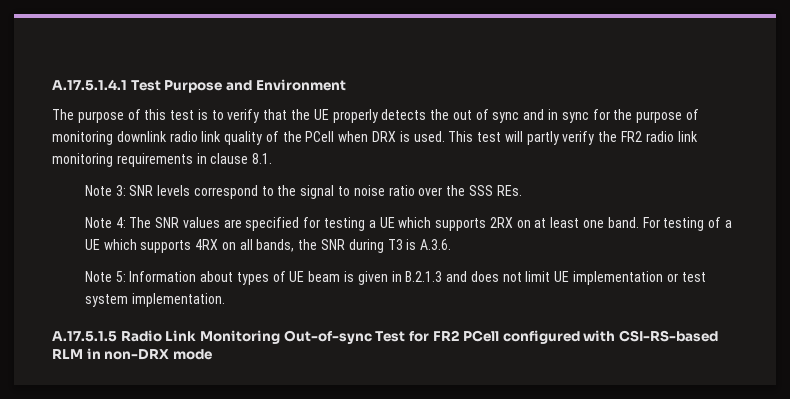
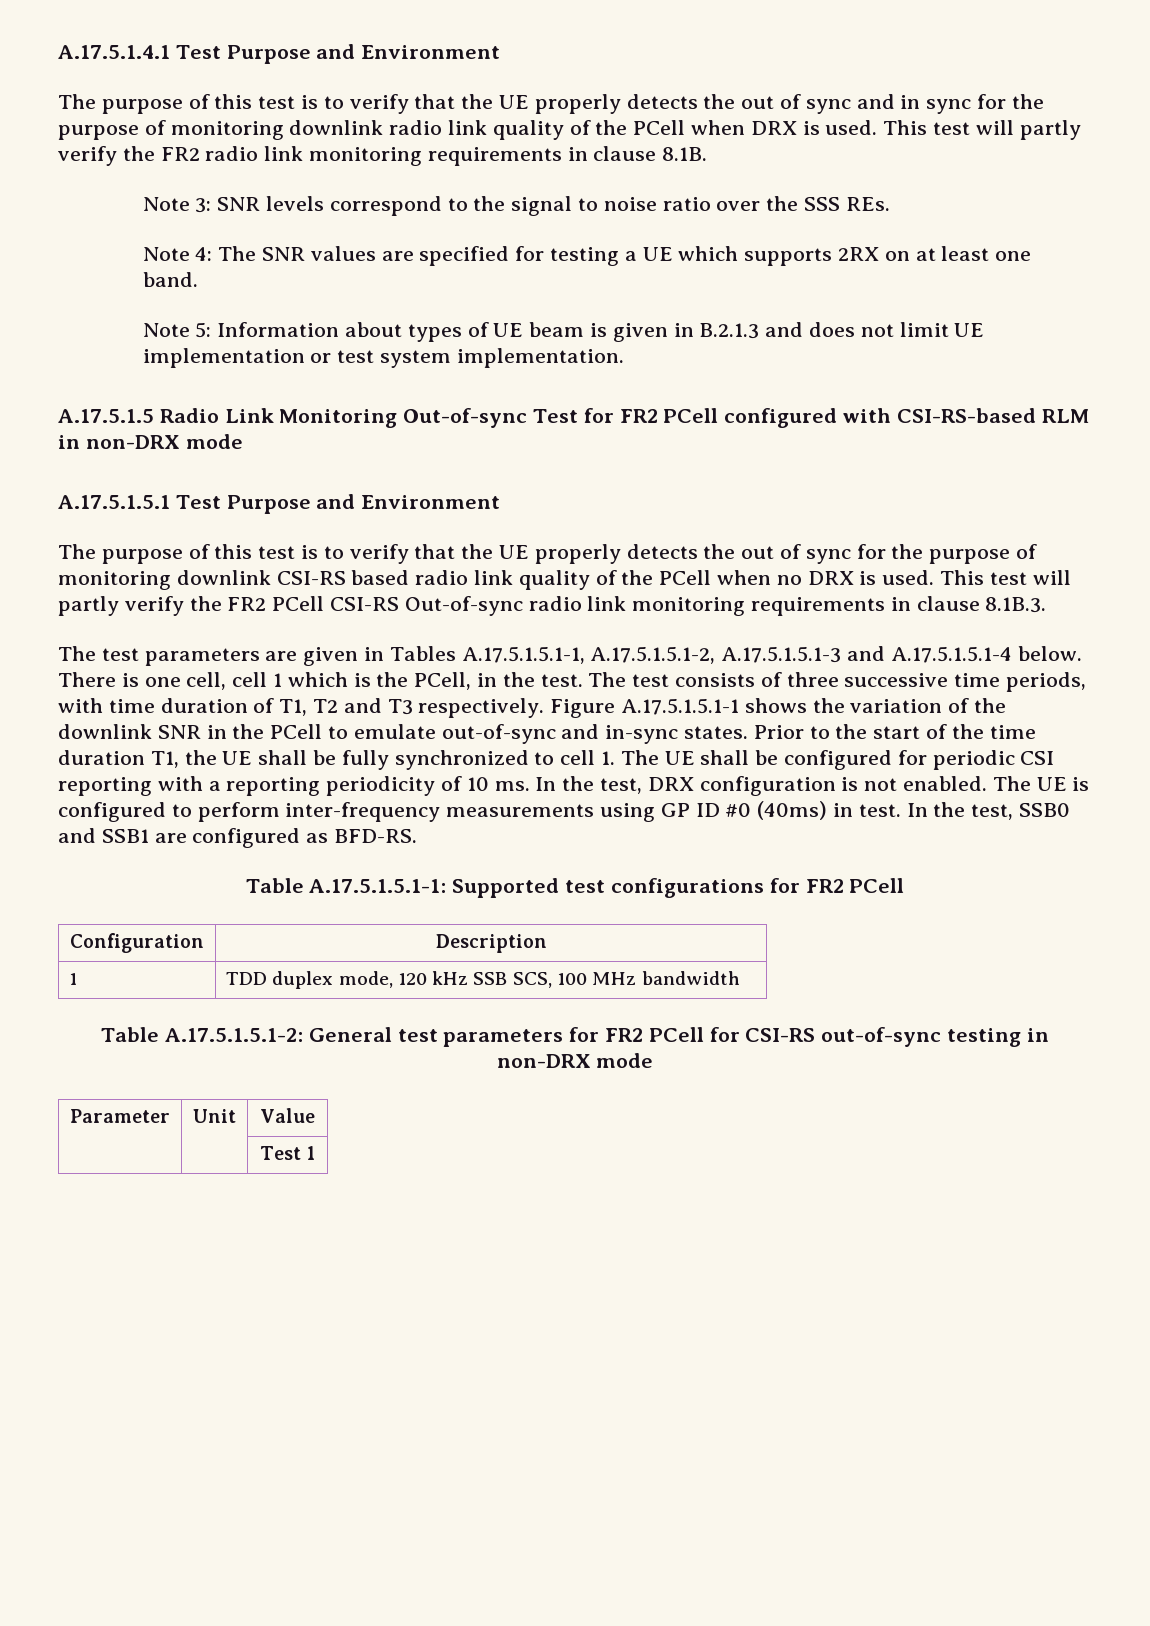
- This test will partly verify the FR2 radio link monitoring requirements in clause 8.1.
+ This test will partly verify the FR2 radio link monitoring requirements in clause 8.1B.
- For testing of a UE which supports 4RX on all bands, the SNR during T3 is A.3.6.
+ A.17.5.1.5.1 Test Purpose and Environment
+ The purpose of this test is to verify that the UE properly detects the out of sync for the purpose of monitoring downlink CSI-RS based radio link quality of the PCell when no DRX is used. This test will partly verify the FR2 PCell CSI-RS Out-of-sync radio link monitoring requirements in clause 8.1B.3.
+ The test parameters are given in Tables A.17.5.1.5.1-1, A.17.5.1.5.1-2, A.17.5.1.5.1-3 and A.17.5.1.5.1-4 below. There is one cell, cell 1 which is the PCell, in the test. The test consists of three successive time periods, with time duration of T1, T2 and T3 respectively. Figure A.17.5.1.5.1-1 shows the variation of the downlink SNR in the PCell to emulate out-of-sync and in-sync states. Prior to the start of the time duration T1, the UE shall be fully synchronized to cell 1. The UE shall be configured for periodic CSI reporting with a reporting periodicity of 10 ms. In the test, DRX configuration is not enabled. The UE is configured to perform inter-frequency measurements using GP ID #0 (40ms) in test. In the test, SSB0 and SSB1 are configured as BFD-RS.
+ Table A.17.5.1.5.1-1: Supported test configurations for FR2 PCell
+ Configuration | Description
+ 1 | TDD duplex mode, 120 kHz SSB SCS, 100 MHz bandwidth
+ Table A.17.5.1.5.1-2: General test parameters for FR2 PCell for CSI-RS out-of-sync testing in non-DRX mode
+ Parameter | Unit | Value
+ | | Test 1

